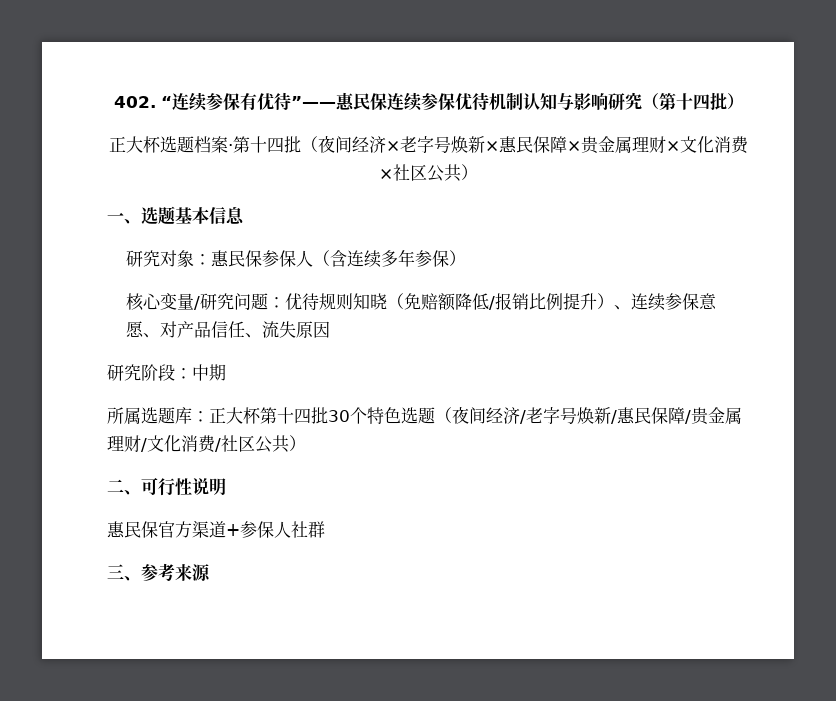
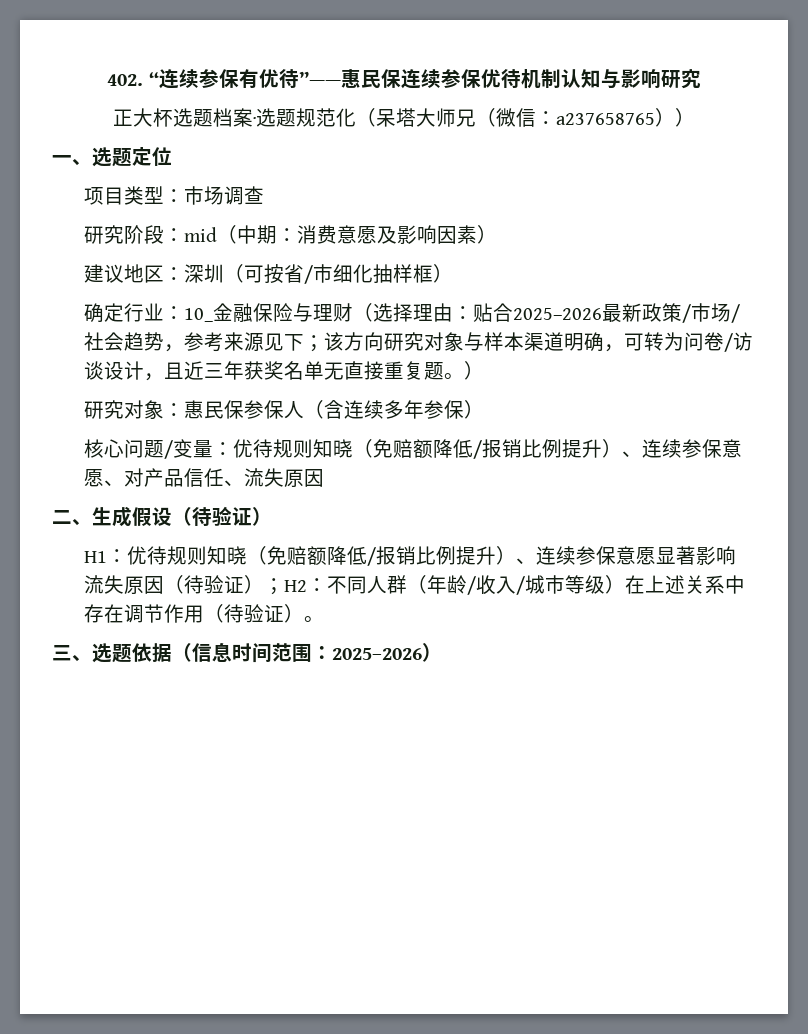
- 402. “连续参保有优待”——惠民保连续参保优待机制认知与影响研究（第十四批）
+ 402. “连续参保有优待”——惠民保连续参保优待机制认知与影响研究
- 正大杯选题档案·第十四批（夜间经济×老字号焕新×惠民保障×贵金属理财×文化消费×社区公共）
- 一、选题基本信息
+ 正大杯选题档案·选题规范化（呆塔大师兄（微信：a237658765））
+ 一、选题定位
+ 项目类型：市场调查
+ 研究阶段：mid（中期：消费意愿及影响因素）
+ 建议地区：深圳（可按省/市细化抽样框）
+ 确定行业：10_金融保险与理财（选择理由：贴合2025–2026最新政策/市场/社会趋势，参考来源见下；该方向研究对象与样本渠道明确，可转为问卷/访谈设计，且近三年获奖名单无直接重复题。）
- 核心变量/研究问题：优待规则知晓（免赔额降低/报销比例提升）、连续参保意愿、对产品信任、流失原因
+ 核心问题/变量：优待规则知晓（免赔额降低/报销比例提升）、连续参保意愿、对产品信任、流失原因
- 研究阶段：中期
- 所属选题库：正大杯第十四批30个特色选题（夜间经济/老字号焕新/惠民保障/贵金属理财/文化消费/社区公共）
- 二、可行性说明
- 惠民保官方渠道+参保人社群
- 三、参考来源
+ 二、生成假设（待验证）
+ H1：优待规则知晓（免赔额降低/报销比例提升）、连续参保意愿显著影响流失原因（待验证）；H2：不同人群（年龄/收入/城市等级）在上述关系中存在调节作用（待验证）。
+ 三、选题依据（信息时间范围：2025–2026）

